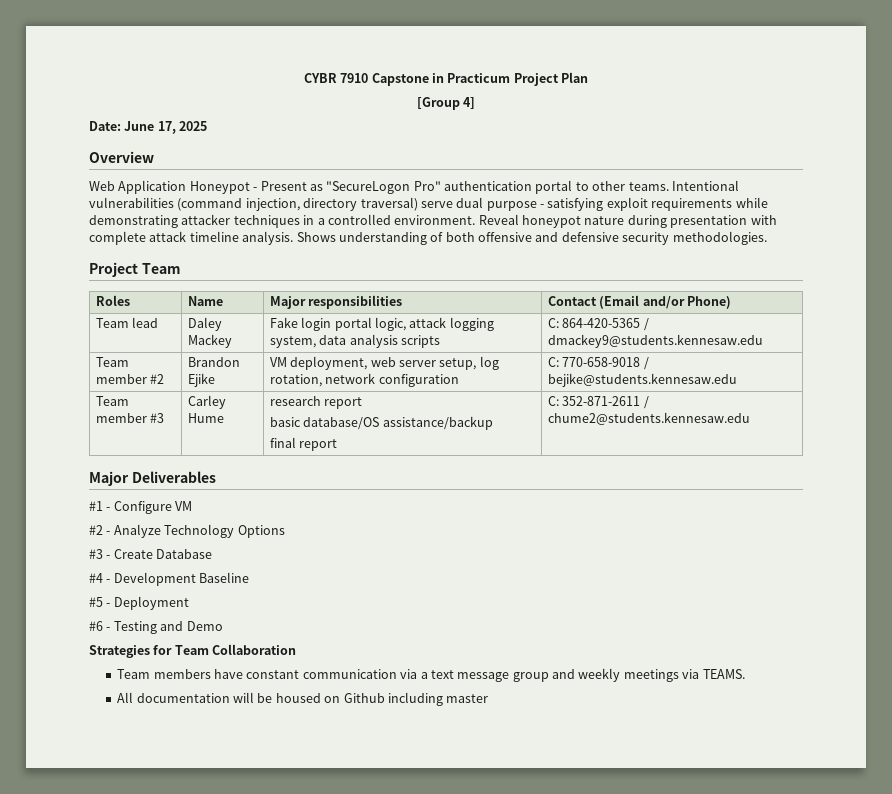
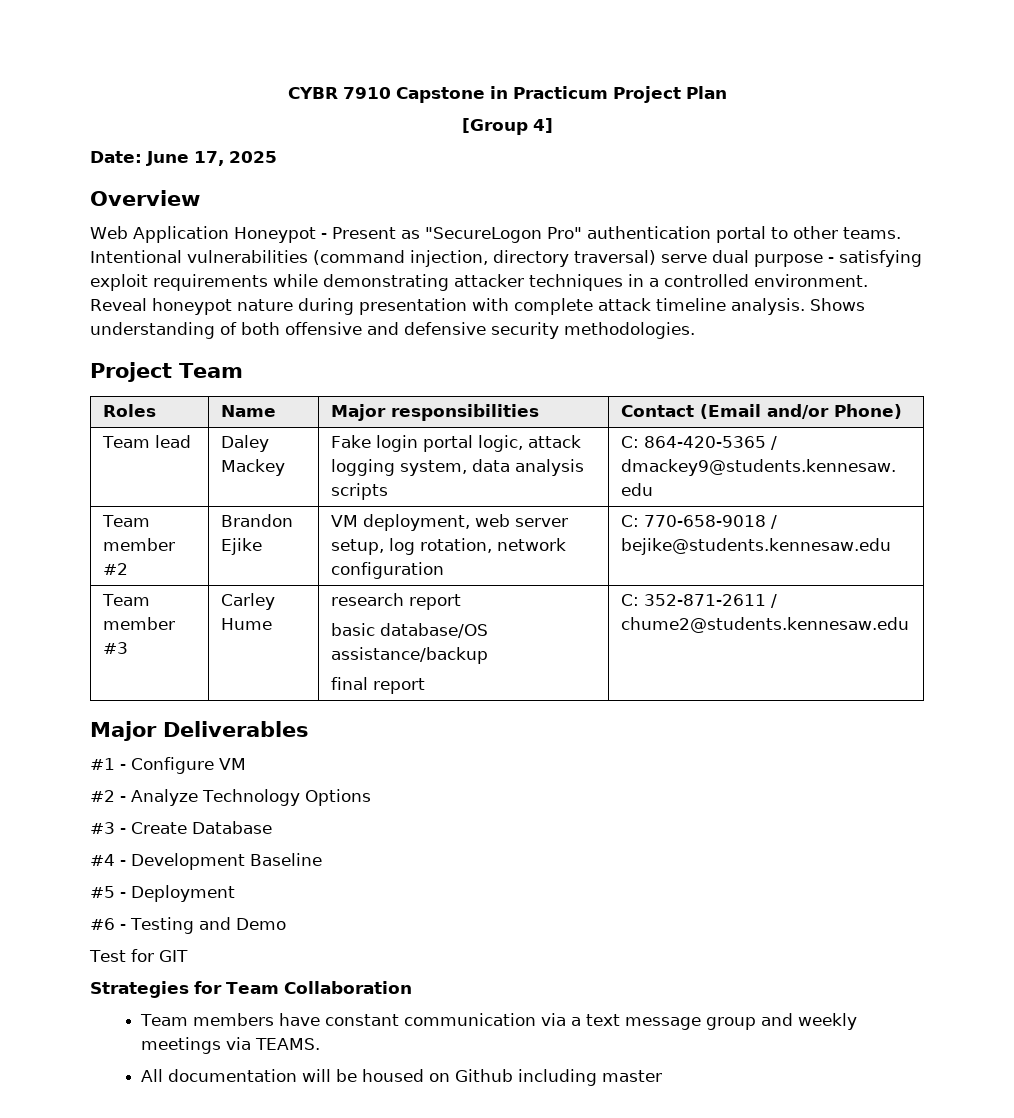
+ Test for GIT

